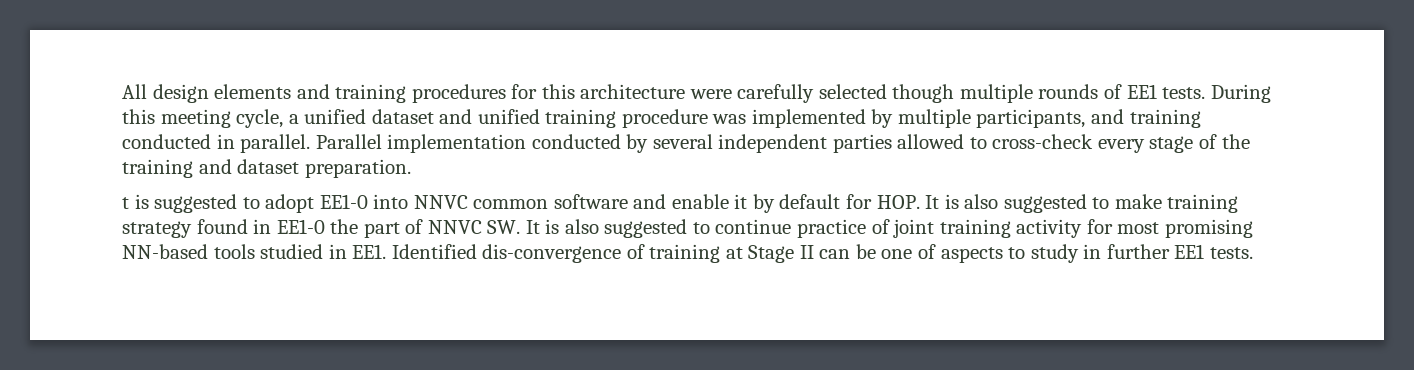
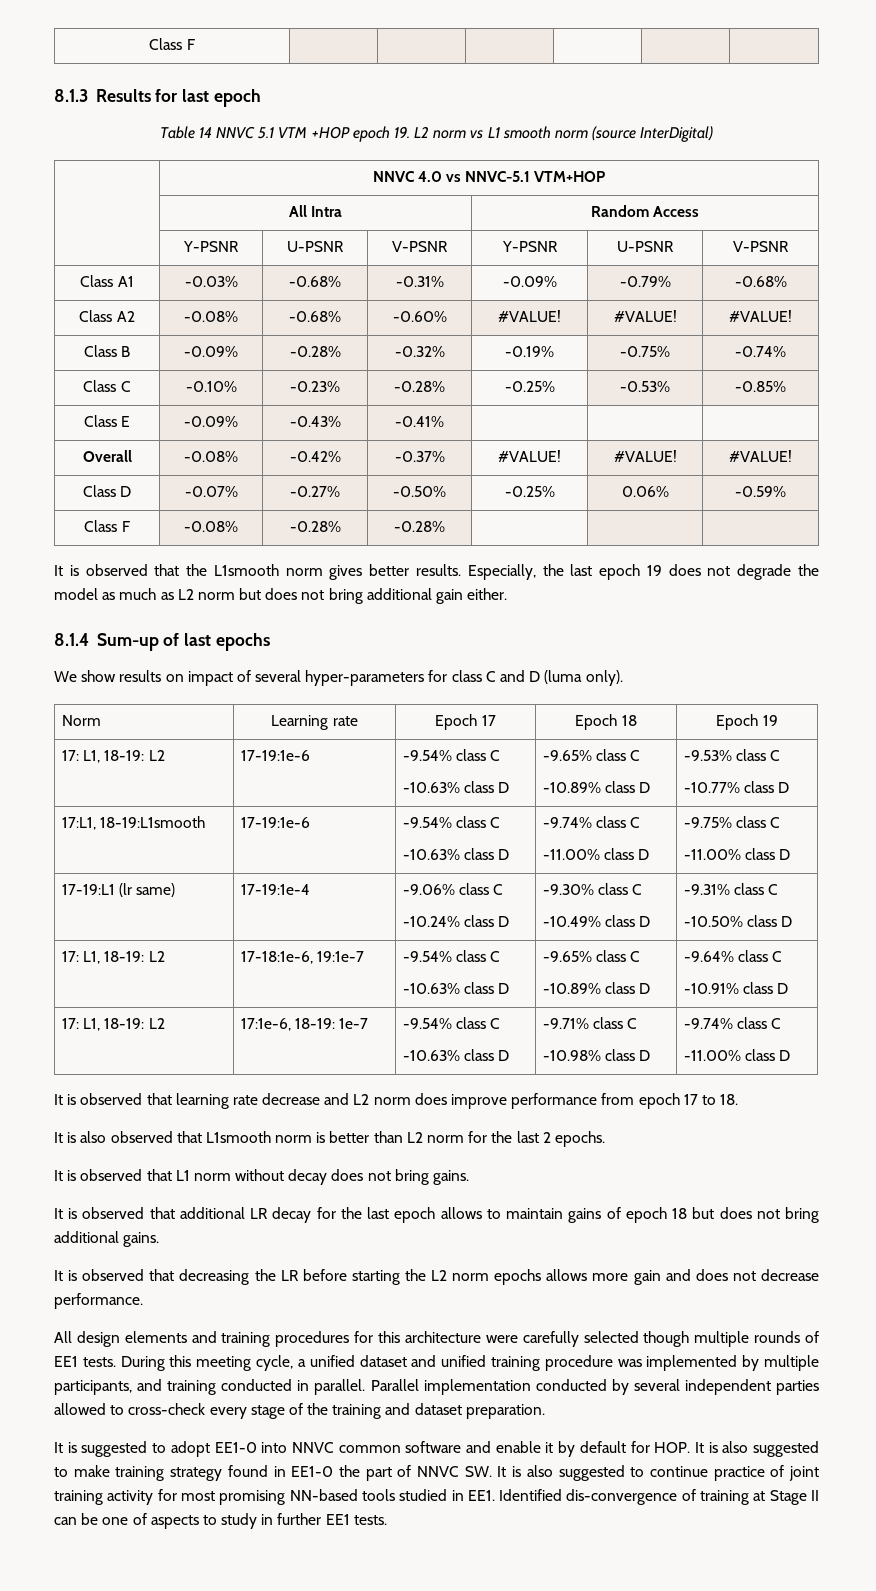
+ Class F | | | | | |
+ 8.1.3 Results for last epoch
+ Table 14 NNVC 5.1 VTM +HOP epoch 19. L2 norm vs L1 smooth norm (source InterDigital)
+ | NNVC 4.0 vs NNVC-5.1 VTM+HOP
+ | All Intra | Random Access
+ | Y-PSNR | U-PSNR | V-PSNR | Y-PSNR | U-PSNR | V-PSNR
+ Class A1 | -0.03% | -0.68% | -0.31% | -0.09% | -0.79% | -0.68%
+ Class A2 | -0.08% | -0.68% | -0.60% | #VALUE! | #VALUE! | #VALUE!
+ Class B | -0.09% | -0.28% | -0.32% | -0.19% | -0.75% | -0.74%
+ Class C | -0.10% | -0.23% | -0.28% | -0.25% | -0.53% | -0.85%
+ Class E | -0.09% | -0.43% | -0.41% | | |
+ Overall | -0.08% | -0.42% | -0.37% | #VALUE! | #VALUE! | #VALUE!
+ Class D | -0.07% | -0.27% | -0.50% | -0.25% | 0.06% | -0.59%
+ Class F | -0.08% | -0.28% | -0.28% | | |
+ It is observed that the L1smooth norm gives better results. Especially, the last epoch 19 does not degrade the model as much as L2 norm but does not bring additional gain either.
+ 8.1.4 Sum-up of last epochs
+ We show results on impact of several hyper-parameters for class C and D (luma only).
+ Norm | Learning rate | Epoch 17 | Epoch 18 | Epoch 19
+ 17: L1, 18-19: L2 | 17-19:1e-6 | -9.54% class C
+ -10.63% class D | -9.65% class C
+ -10.89% class D | -9.53% class C
+ -10.77% class D
+ 17:L1, 18-19:L1smooth | 17-19:1e-6 | -9.54% class C
+ -10.63% class D | -9.74% class C
+ -11.00% class D | -9.75% class C
+ -11.00% class D
+ 17-19:L1 (lr same) | 17-19:1e-4 | -9.06% class C
+ -10.24% class D | -9.30% class C
+ -10.49% class D | -9.31% class C
+ -10.50% class D
+ 17: L1, 18-19: L2 | 17-18:1e-6, 19:1e-7 | -9.54% class C
+ -10.63% class D | -9.65% class C
+ -10.89% class D | -9.64% class C
+ -10.91% class D
+ 17: L1, 18-19: L2 | 17:1e-6, 18-19: 1e-7 | -9.54% class C
+ -10.63% class D | -9.71% class C
+ -10.98% class D | -9.74% class C
+ -11.00% class D
+ It is observed that learning rate decrease and L2 norm does improve performance from epoch 17 to 18.
+ It is also observed that L1smooth norm is better than L2 norm for the last 2 epochs.
+ It is observed that L1 norm without decay does not bring gains.
+ It is observed that additional LR decay for the last epoch allows to maintain gains of epoch 18 but does not bring additional gains.
+ It is observed that decreasing the LR before starting the L2 norm epochs allows more gain and does not decrease performance.
- t is suggested to adopt EE1-0 into NNVC common software and enable it by default for HOP. It is also suggested to make training strategy found in EE1-0 the part of NNVC SW. It is also suggested to continue practice of joint training activity for most promising NN-based tools studied in EE1. Identified dis-convergence of training at Stage II can be one of aspects to study in further EE1 tests.
+ It is suggested to adopt EE1-0 into NNVC common software and enable it by default for HOP. It is also suggested to make training strategy found in EE1-0 the part of NNVC SW. It is also suggested to continue practice of joint training activity for most promising NN-based tools studied in EE1. Identified dis-convergence of training at Stage II can be one of aspects to study in further EE1 tests.

